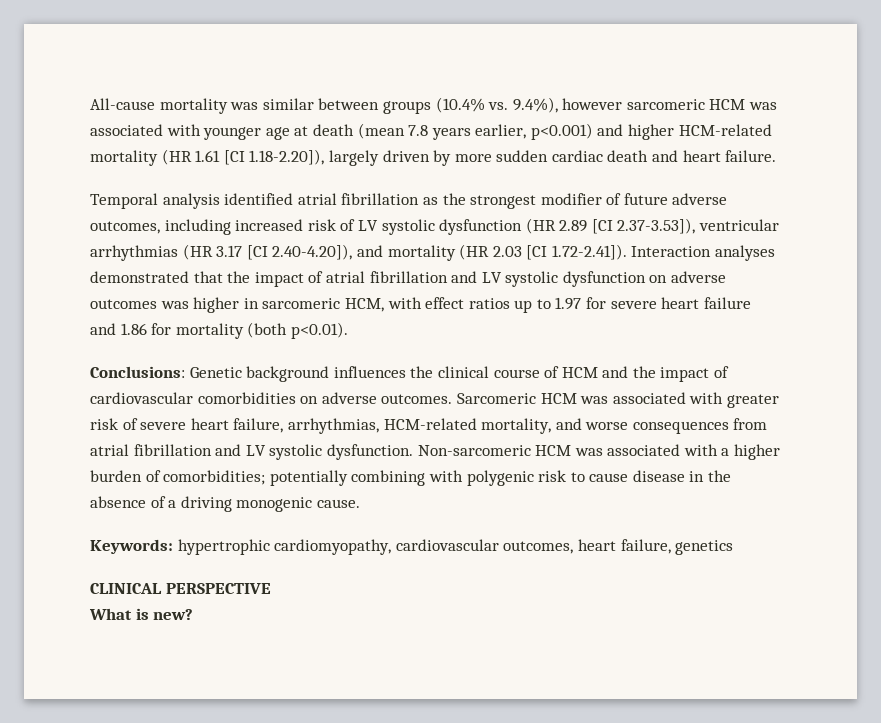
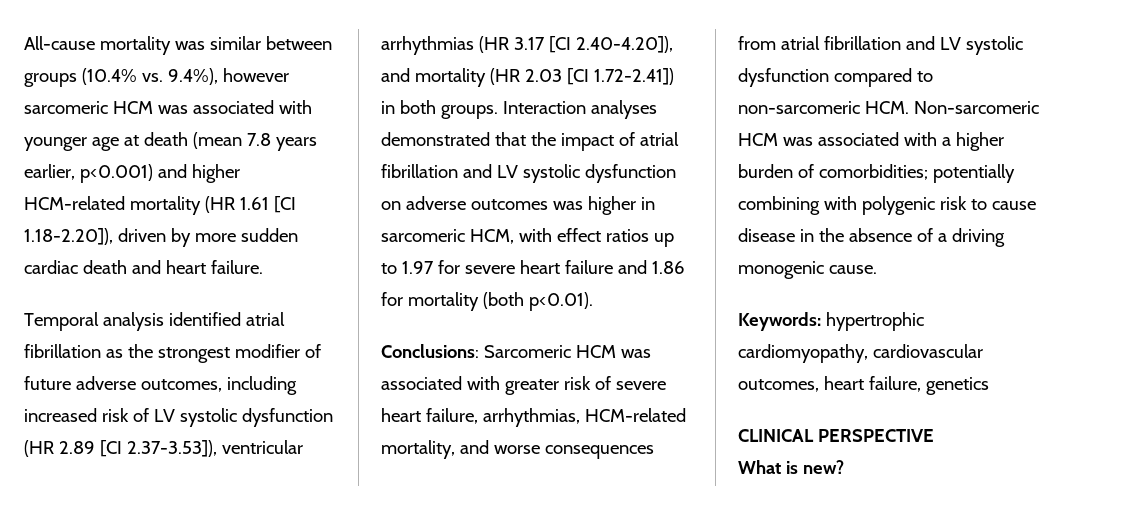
- All-cause mortality was similar between groups (10.4% vs. 9.4%), however sarcomeric HCM was associated with younger age at death (mean 7.8 years earlier, p<0.001) and higher HCM-related mortality (HR 1.61 [CI 1.18-2.20]), largely driven by more sudden cardiac death and heart failure.
+ All-cause mortality was similar between groups (10.4% vs. 9.4%), however sarcomeric HCM was associated with younger age at death (mean 7.8 years earlier, p<0.001) and higher HCM-related mortality (HR 1.61 [CI 1.18-2.20]), driven by more sudden cardiac death and heart failure.
- Temporal analysis identified atrial fibrillation as the strongest modifier of future adverse outcomes, including increased risk of LV systolic dysfunction (HR 2.89 [CI 2.37-3.53]), ventricular arrhythmias (HR 3.17 [CI 2.40-4.20]), and mortality (HR 2.03 [CI 1.72-2.41]). Interaction analyses demonstrated that the impact of atrial fibrillation and LV systolic dysfunction on adverse outcomes was higher in sarcomeric HCM, with effect ratios up to 1.97 for severe heart failure and 1.86 for mortality (both p<0.01).
+ Temporal analysis identified atrial fibrillation as the strongest modifier of future adverse outcomes, including increased risk of LV systolic dysfunction (HR 2.89 [CI 2.37-3.53]), ventricular arrhythmias (HR 3.17 [CI 2.40-4.20]), and mortality (HR 2.03 [CI 1.72-2.41]) in both groups. Interaction analyses demonstrated that the impact of atrial fibrillation and LV systolic dysfunction on adverse outcomes was higher in sarcomeric HCM, with effect ratios up to 1.97 for severe heart failure and 1.86 for mortality (both p<0.01).
- Conclusions: Genetic background influences the clinical course of HCM and the impact of cardiovascular comorbidities on adverse outcomes. Sarcomeric HCM was associated with greater risk of severe heart failure, arrhythmias, HCM-related mortality, and worse consequences from atrial fibrillation and LV systolic dysfunction. Non-sarcomeric HCM was associated with a higher burden of comorbidities; potentially combining with polygenic risk to cause disease in the absence of a driving monogenic cause.
+ Conclusions: Sarcomeric HCM was associated with greater risk of severe heart failure, arrhythmias, HCM-related mortality, and worse consequences from atrial fibrillation and LV systolic dysfunction compared to non-sarcomeric HCM. Non-sarcomeric HCM was associated with a higher burden of comorbidities; potentially combining with polygenic risk to cause disease in the absence of a driving monogenic cause.

